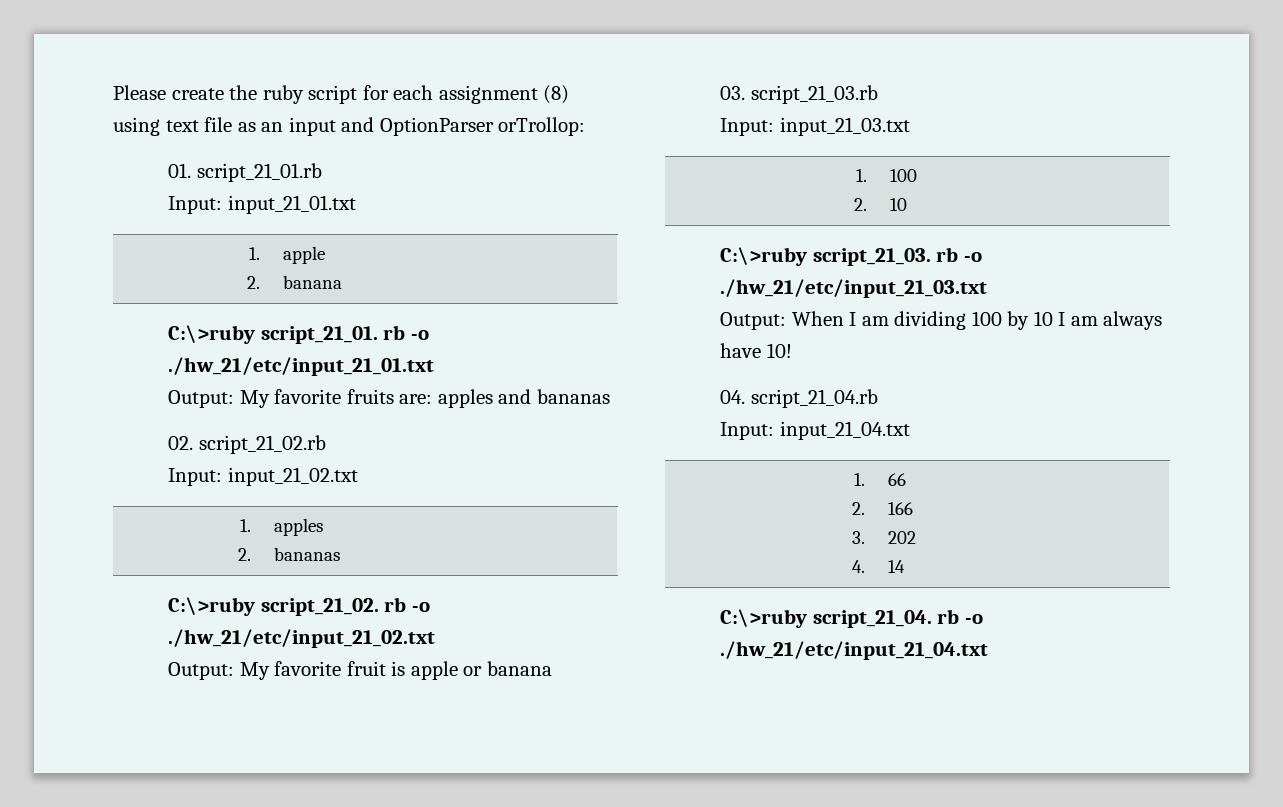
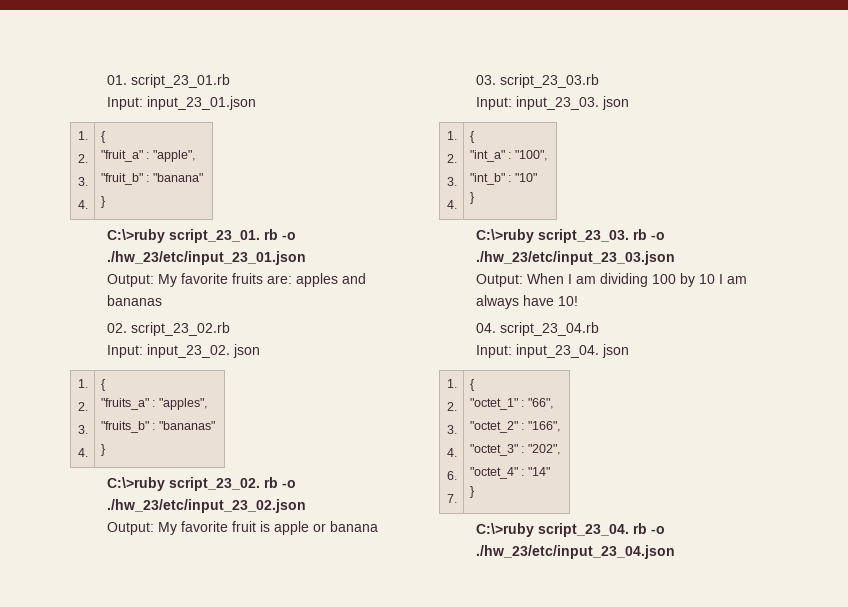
- Please create the ruby script for each assignment (8) using text file as an input and OptionParser orTrollop:
- 01. script_21_01.rb
- Input: input_21_01.txt
+ 01. script_23_01.rb
+ Input: input_23_01.json
  1.
- 2. | apple
- banana
- C:\>ruby script_21_01. rb -o ./hw_21/etc/input_21_01.txt
+ 2.
+ 3.
+ 4. | {
+ "fruit_a" : "apple",
+ "fruit_b" : "banana"
+ }
+ C:\>ruby script_23_01. rb -o ./hw_23/etc/input_23_01.json
- 02. script_21_02.rb
- Input: input_21_02.txt
+ 02. script_23_02.rb
+ Input: input_23_02. json
  1.
- 2. | apples
- bananas
- C:\>ruby script_21_02. rb -o ./hw_21/etc/input_21_02.txt
+ 2.
+ 3.
+ 4. | {
+ "fruits_a" : "apples",
+ "fruits_b" : "bananas"
+ }
+ C:\>ruby script_23_02. rb -o ./hw_23/etc/input_23_02.json
- 03. script_21_03.rb
- Input: input_21_03.txt
+ 03. script_23_03.rb
+ Input: input_23_03. json
  1.
- 2. | 100
- 10
- C:\>ruby script_21_03. rb -o ./hw_21/etc/input_21_03.txt
+ 2.
+ 3.
+ 4. | {
+ "int_a" : "100",
+ "int_b" : "10"
+ }
+ C:\>ruby script_23_03. rb -o ./hw_23/etc/input_23_03.json
- 04. script_21_04.rb
- Input: input_21_04.txt
+ 04. script_23_04.rb
+ Input: input_23_04. json
  1.
  2.
  3.
- 4. | 66
- 166
- 202
- 14
- C:\>ruby script_21_04. rb -o ./hw_21/etc/input_21_04.txt
+ 4.
+ 6.
+ 7. | {
+ "octet_1" : "66",
+ "octet_2" : "166",
+ "octet_3" : "202",
+ "octet_4" : "14"
+ }
+ C:\>ruby script_23_04. rb -o ./hw_23/etc/input_23_04.json

